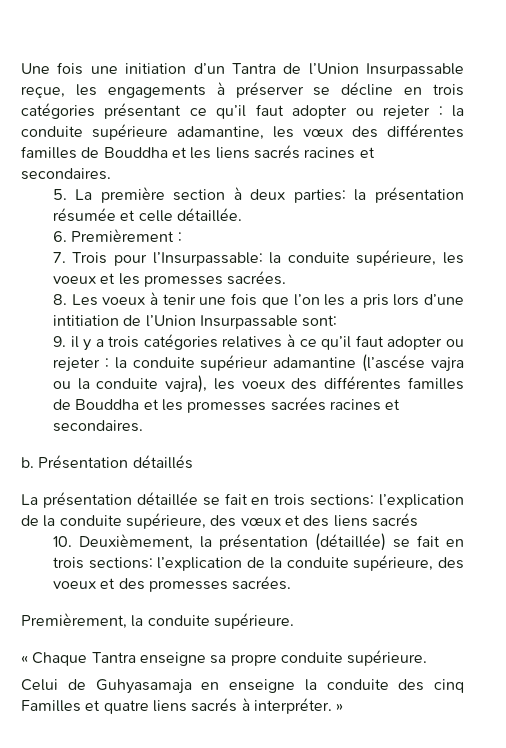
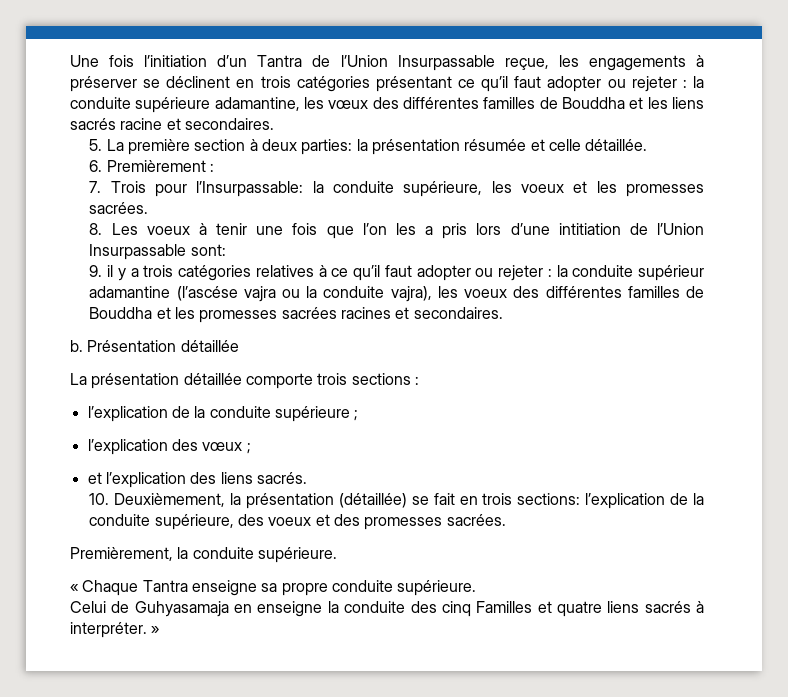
- Une fois une initiation d’un Tantra de l’Union Insurpassable reçue, les engagements à préserver se décline en trois catégories présentant ce qu’il faut adopter ou rejeter : la conduite supérieure adamantine, les vœux des différentes familles de Bouddha et les liens sacrés racines et secondaires.
+ Une fois l’initiation d’un Tantra de l’Union Insurpassable reçue, les engagements à préserver se déclinent en trois catégories présentant ce qu’il faut adopter ou rejeter : la conduite supérieure adamantine, les vœux des différentes familles de Bouddha et les liens sacrés racine et secondaires.
- Présentation détaillés
+ Présentation détaillée
- La présentation détaillée se fait en trois sections: l’explication de la conduite supérieure, des vœux et des liens sacrés
+ La présentation détaillée comporte trois sections :
+ l’explication de la conduite supérieure ;
+ l’explication des vœux ;
+ et l’explication des liens sacrés.

